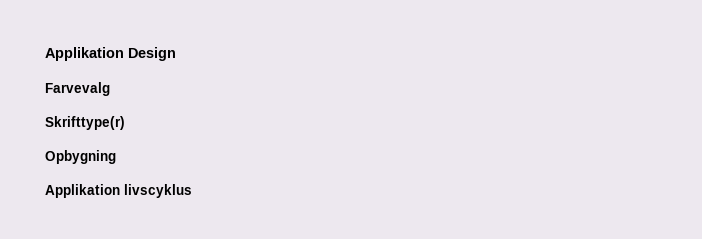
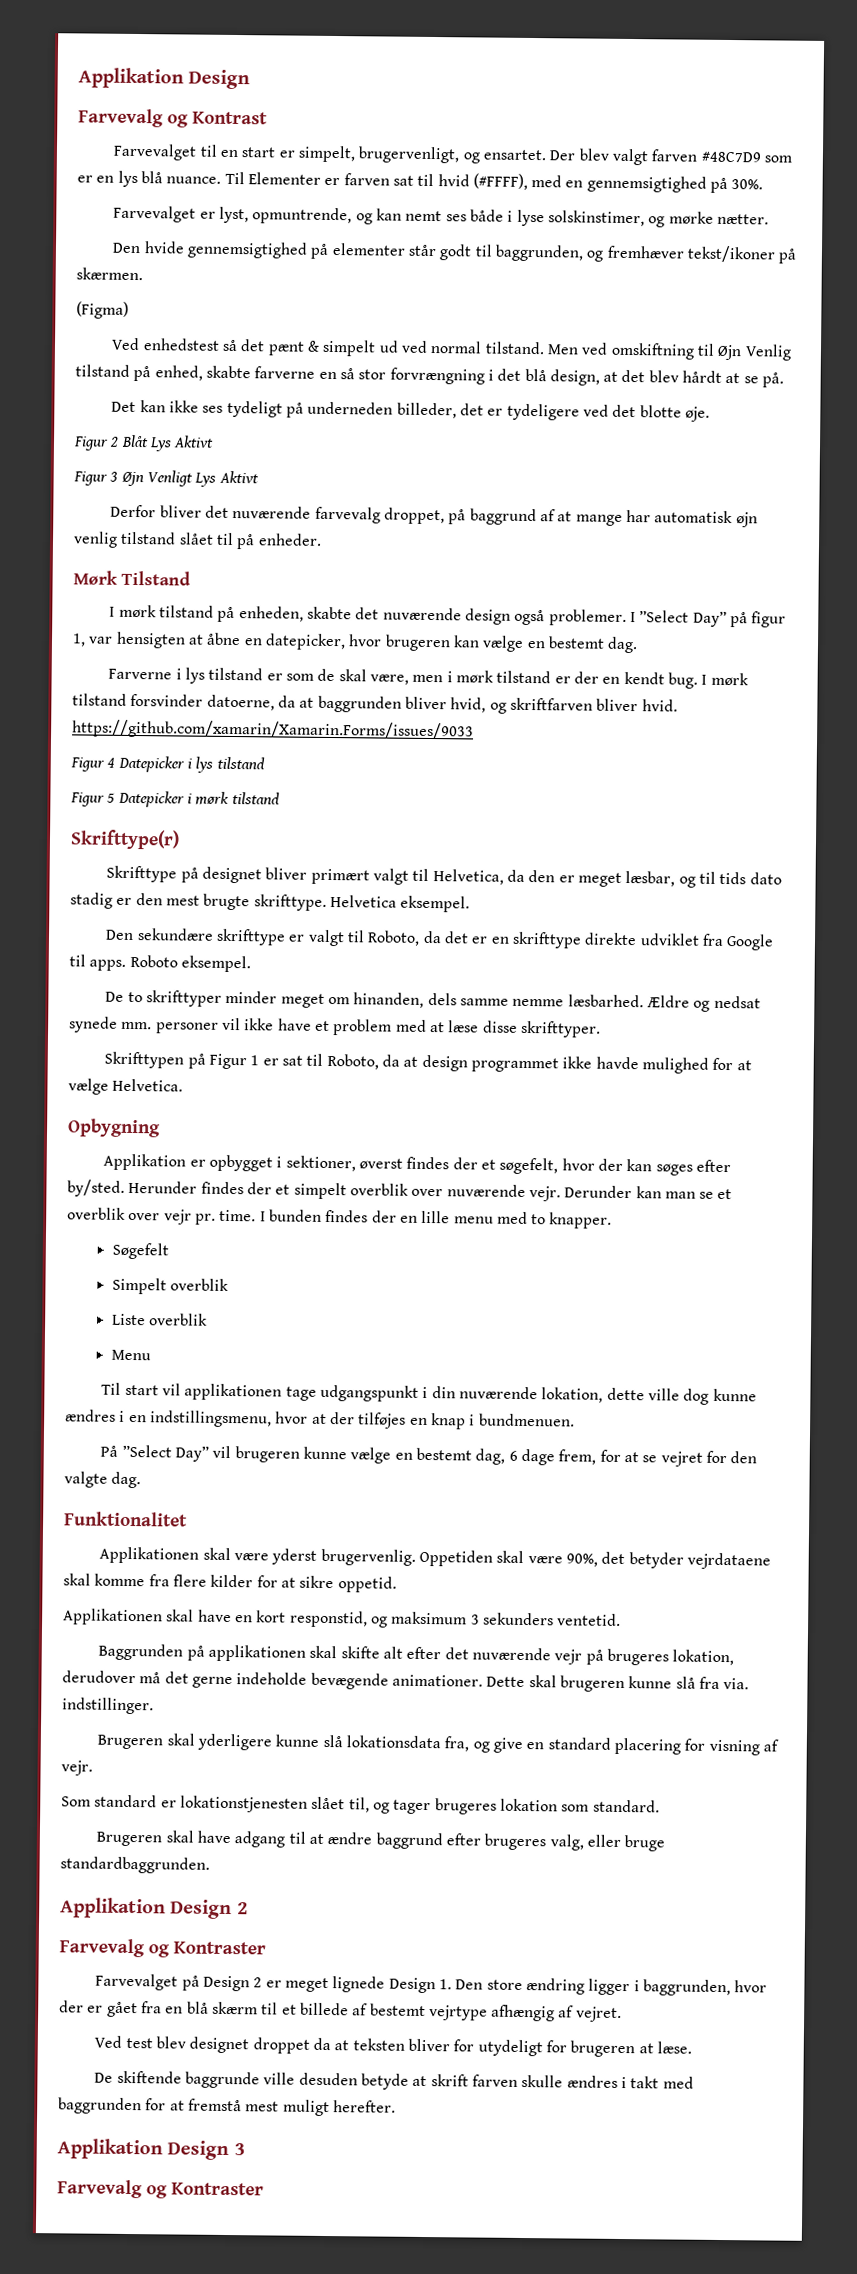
- Farvevalg
+ Farvevalg og Kontrast
+ Farvevalget til en start er simpelt, brugervenligt, og ensartet. Der blev valgt farven #48C7D9 som er en lys blå nuance. Til Elementer er farven sat til hvid (#FFFF), med en gennemsigtighed på 30%.
+ Farvevalget er lyst, opmuntrende, og kan nemt ses både i lyse solskinstimer, og mørke nætter.
+ Den hvide gennemsigtighed på elementer står godt til baggrunden, og fremhæver tekst/ikoner på skærmen.
+ (Figma)
+ Ved enhedstest så det pænt & simpelt ud ved normal tilstand. Men ved omskiftning til Øjn Venlig tilstand på enhed, skabte farverne en så stor forvrængning i det blå design, at det blev hårdt at se på.
+ Det kan ikke ses tydeligt på underneden billeder, det er tydeligere ved det blotte øje.
+ Figur 2 Blåt Lys Aktivt
+ Figur 3 Øjn Venligt Lys Aktivt
+ Derfor bliver det nuværende farvevalg droppet, på baggrund af at mange har automatisk øjn venlig tilstand slået til på enheder.
+ Mørk Tilstand
+ I mørk tilstand på enheden, skabte det nuværende design også problemer. I ”Select Day” på figur 1, var hensigten at åbne en datepicker, hvor brugeren kan vælge en bestemt dag.
+ Farverne i lys tilstand er som de skal være, men i mørk tilstand er der en kendt bug. I mørk tilstand forsvinder datoerne, da at baggrunden bliver hvid, og skriftfarven bliver hvid. https://github.com/xamarin/Xamarin.Forms/issues/9033
+ Figur 4 Datepicker i lys tilstand
+ Figur 5 Datepicker i mørk tilstand
  Skrifttype(r)
+ Skrifttype på designet bliver primært valgt til Helvetica, da den er meget læsbar, og til tids dato stadig er den mest brugte skrifttype. Helvetica eksempel.
+ Den sekundære skrifttype er valgt til Roboto, da det er en skrifttype direkte udviklet fra Google til apps. Roboto eksempel.
+ De to skrifttyper minder meget om hinanden, dels samme nemme læsbarhed. Ældre og nedsat synede mm. personer vil ikke have et problem med at læse disse skrifttyper.
+ Skrifttypen på Figur 1 er sat til Roboto, da at design programmet ikke havde mulighed for at vælge Helvetica.
  Opbygning
- Applikation livscyklus
+ Applikation er opbygget i sektioner, øverst findes der et søgefelt, hvor der kan søges efter by/sted. Herunder findes der et simpelt overblik over nuværende vejr. Derunder kan man se et overblik over vejr pr. time. I bunden findes der en lille menu med to knapper.
+ Søgefelt
+ Simpelt overblik
+ Liste overblik
+ Menu
+ Til start vil applikationen tage udgangspunkt i din nuværende lokation, dette ville dog kunne ændres i en indstillingsmenu, hvor at der tilføjes en knap i bundmenuen.
+ På ”Select Day” vil brugeren kunne vælge en bestemt dag, 6 dage frem, for at se vejret for den valgte dag.
+ Funktionalitet
+ Applikationen skal være yderst brugervenlig. Oppetiden skal være 90%, det betyder vejrdataene skal komme fra flere kilder for at sikre oppetid.
+ Applikationen skal have en kort responstid, og maksimum 3 sekunders ventetid.
+ Baggrunden på applikationen skal skifte alt efter det nuværende vejr på brugeres lokation, derudover må det gerne indeholde bevægende animationer. Dette skal brugeren kunne slå fra via. indstillinger.
+ Brugeren skal yderligere kunne slå lokationsdata fra, og give en standard placering for visning af vejr.
+ Som standard er lokationstjenesten slået til, og tager brugeres lokation som standard.
+ Brugeren skal have adgang til at ændre baggrund efter brugeres valg, eller bruge standardbaggrunden.
+ Applikation Design 2
+ Farvevalg og Kontraster
+ Farvevalget på Design 2 er meget lignede Design 1. Den store ændring ligger i baggrunden, hvor der er gået fra en blå skærm til et billede af bestemt vejrtype afhængig af vejret.
+ Ved test blev designet droppet da at teksten bliver for utydeligt for brugeren at læse.
+ De skiftende baggrunde ville desuden betyde at skrift farven skulle ændres i takt med baggrunden for at fremstå mest muligt herefter.
+ Applikation Design 3
+ Farvevalg og Kontraster

